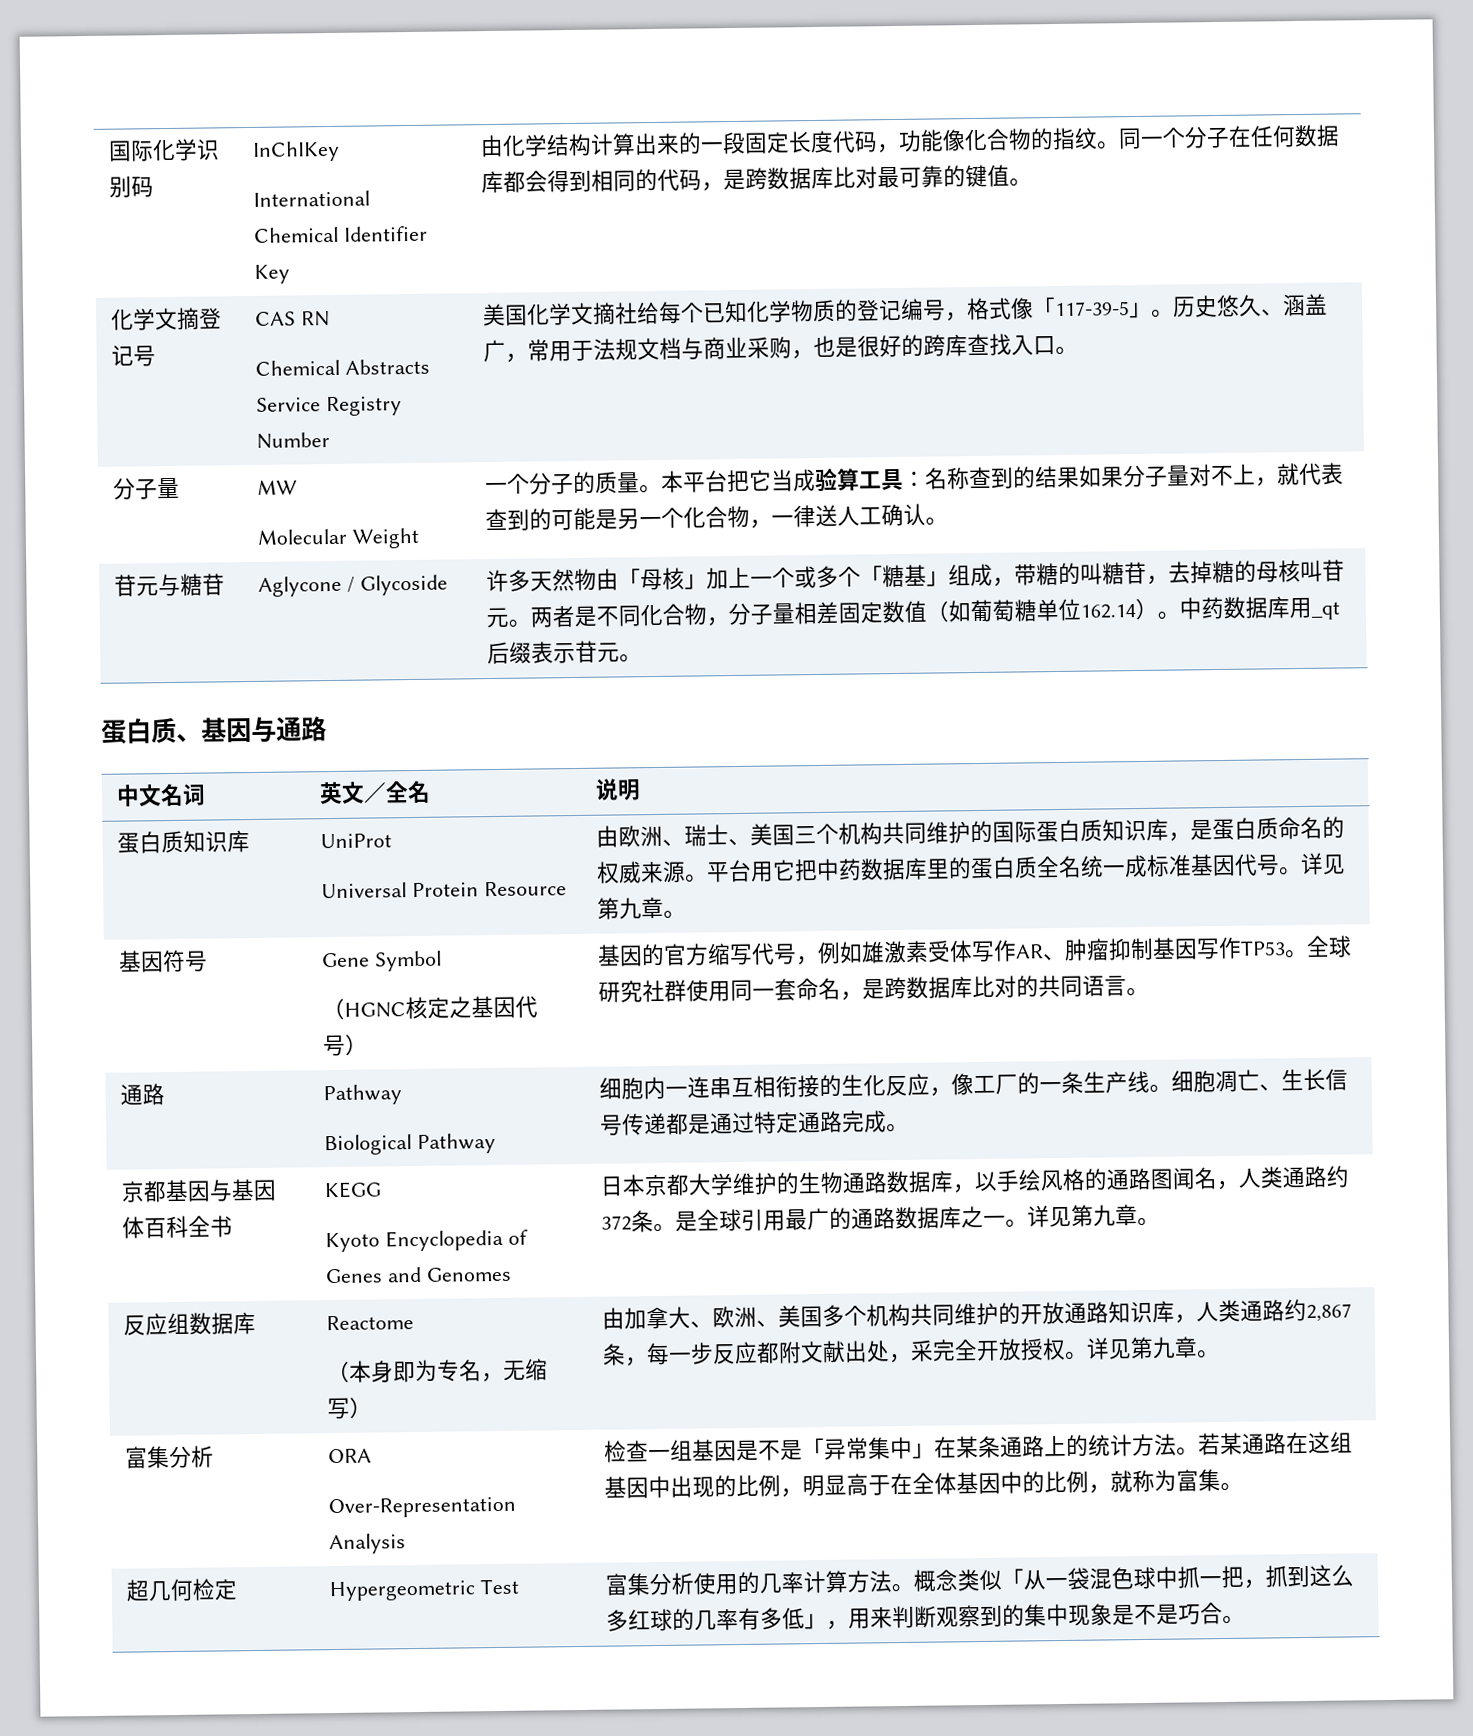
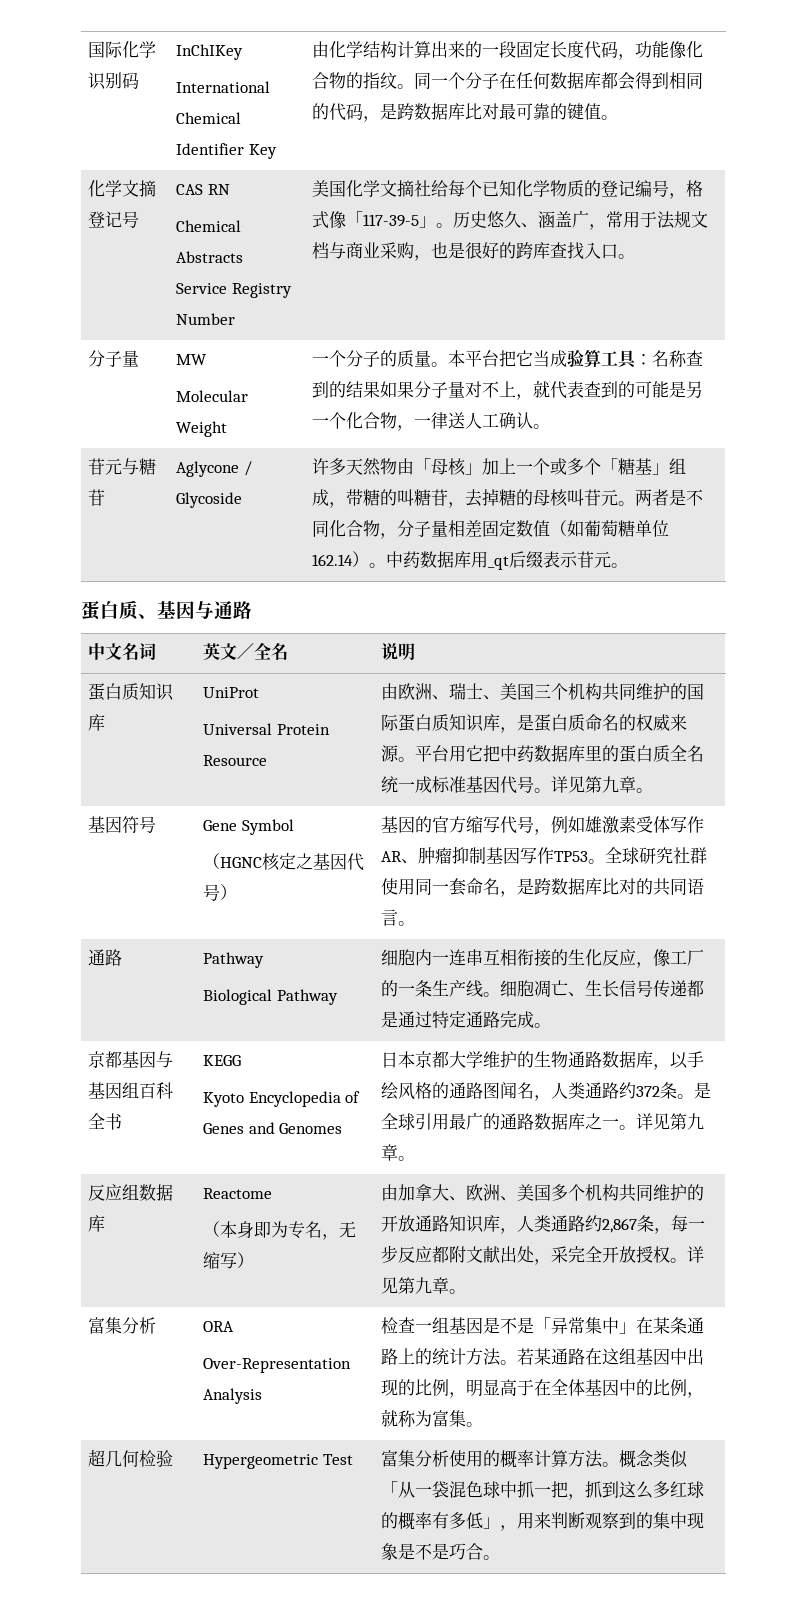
- 京都基因与基因体百科全书
+ 京都基因与基因组百科全书
- 超几何检定 | Hypergeometric Test | 富集分析使用的几率计算方法。概念类似「从一袋混色球中抓一把，抓到这么多红球的几率有多低」，用来判断观察到的集中现象是不是巧合。
+ 超几何检验 | Hypergeometric Test | 富集分析使用的概率计算方法。概念类似「从一袋混色球中抓一把，抓到这么多红球的概率有多低」，用来判断观察到的集中现象是不是巧合。

